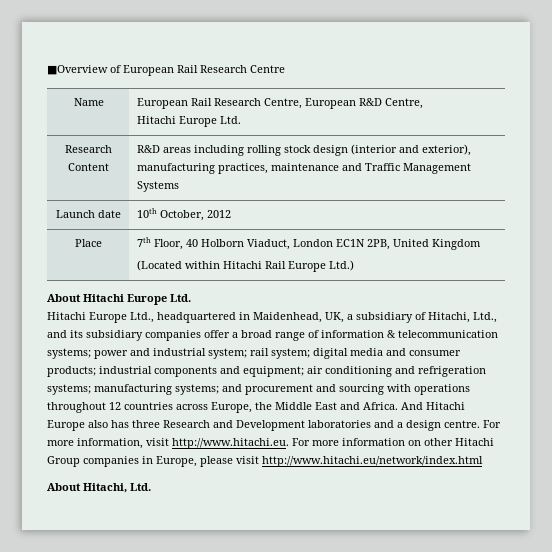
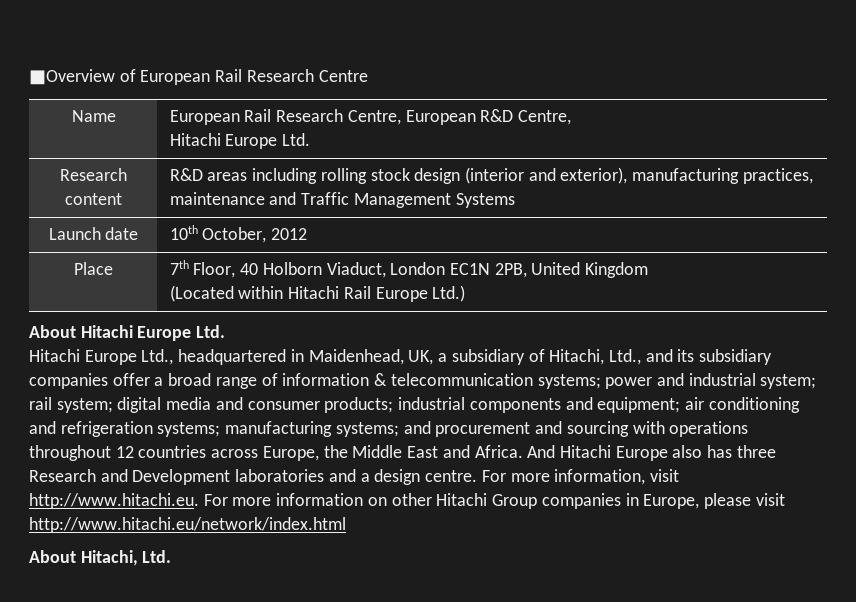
- Research Content | R&D areas including rolling stock design (interior and exterior), manufacturing practices, maintenance and Traffic Management Systems
+ Research content | R&D areas including rolling stock design (interior and exterior), manufacturing practices, maintenance and Traffic Management Systems

